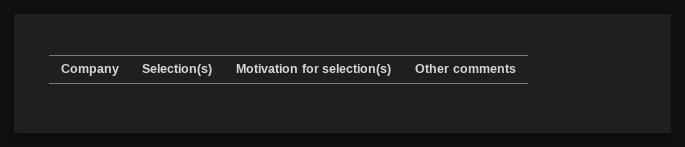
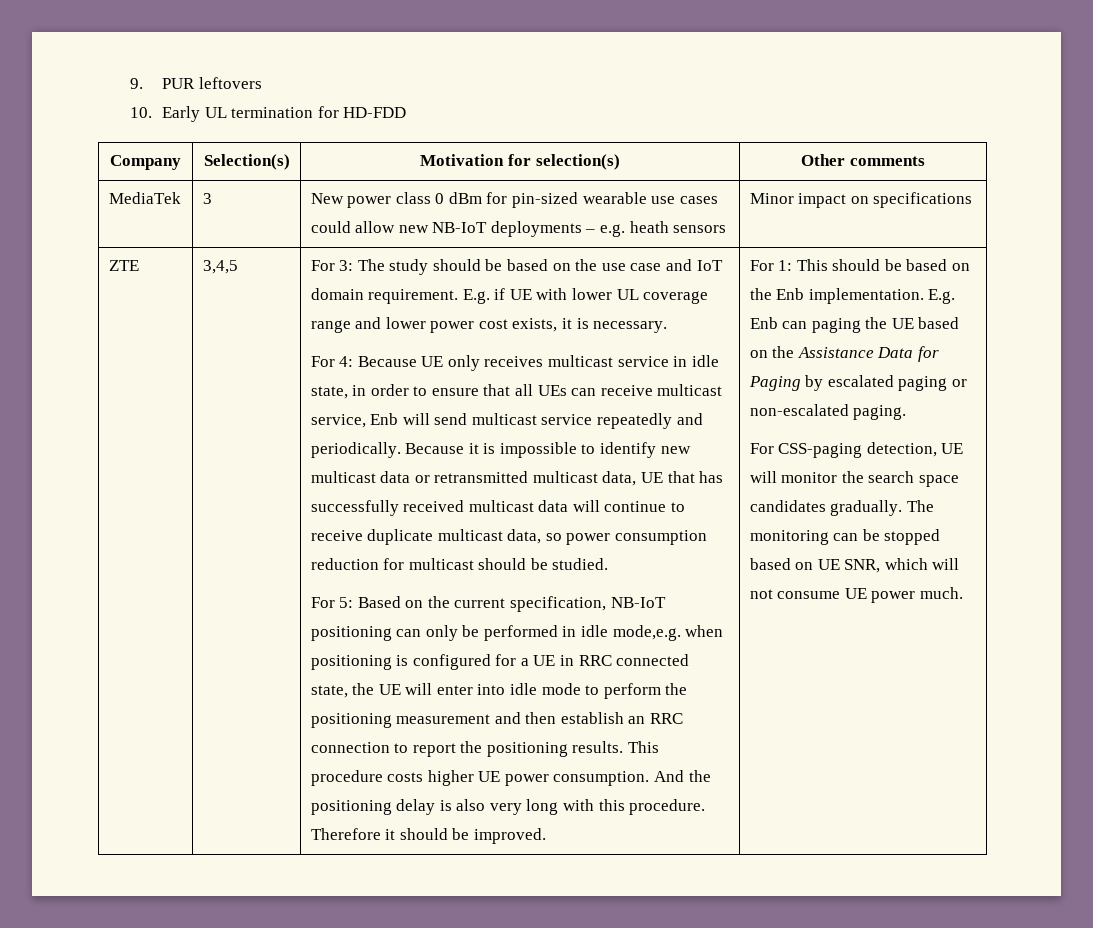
+ 9. PUR leftovers
+ 10. Early UL termination for HD-FDD
+ MediaTek | 3 | New power class 0 dBm for pin-sized wearable use cases could allow new NB-IoT deployments – e.g. heath sensors | Minor impact on specifications
+ ZTE | 3,4,5 | For 3: The study should be based on the use case and IoT domain requirement. E.g. if UE with lower UL coverage range and lower power cost exists, it is necessary.
+ For 4: Because UE only receives multicast service in idle state, in order to ensure that all UEs can receive multicast service, Enb will send multicast service repeatedly and periodically. Because it is impossible to identify new multicast data or retransmitted multicast data, UE that has successfully received multicast data will continue to receive duplicate multicast data, so power consumption reduction for multicast should be studied.
+ For 5: Based on the current specification, NB-IoT positioning can only be performed in idle mode,e.g. when positioning is configured for a UE in RRC connected state, the UE will enter into idle mode to perform the positioning measurement and then establish an RRC connection to report the positioning results. This procedure costs higher UE power consumption. And the positioning delay is also very long with this procedure. Therefore it should be improved. | For 1: This should be based on the Enb implementation. E.g. Enb can paging the UE based on the Assistance Data for Paging by escalated paging or non-escalated paging.
+ For CSS-paging detection, UE will monitor the search space candidates gradually. The monitoring can be stopped based on UE SNR, which will not consume UE power much.

